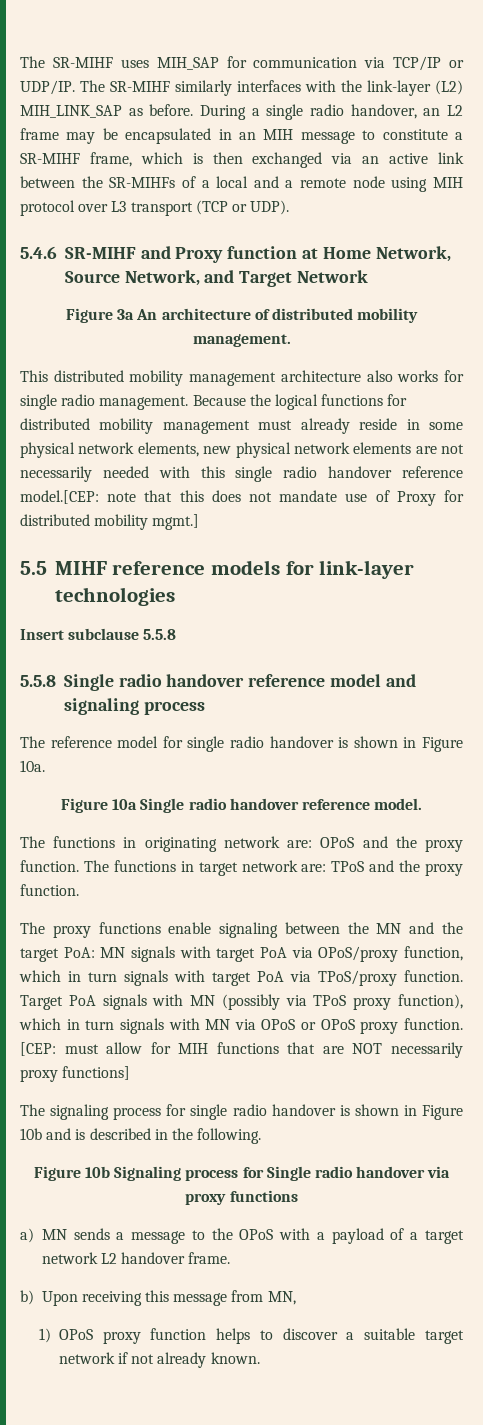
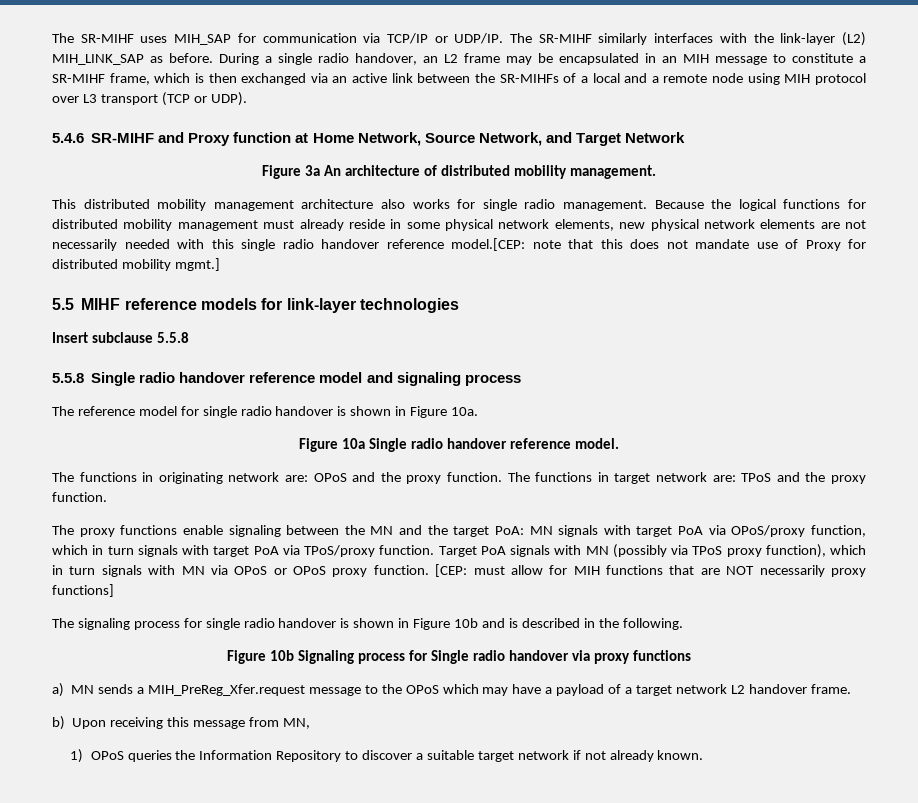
- a) MN sends a message to the OPoS with a payload of a target network L2 handover frame.
+ a) MN sends a MIH_PreReg_Xfer.request message to the OPoS which may have a payload of a target network L2 handover frame.
- 1) OPoS proxy function helps to discover a suitable target network if not already known.
+ 1) OPoS queries the Information Repository to discover a suitable target network if not already known.

